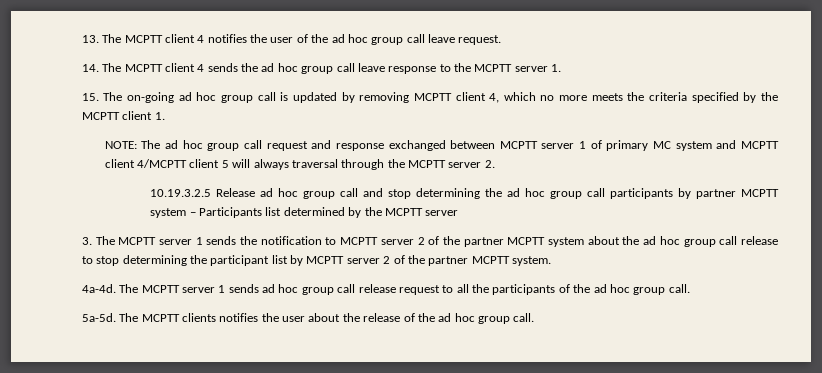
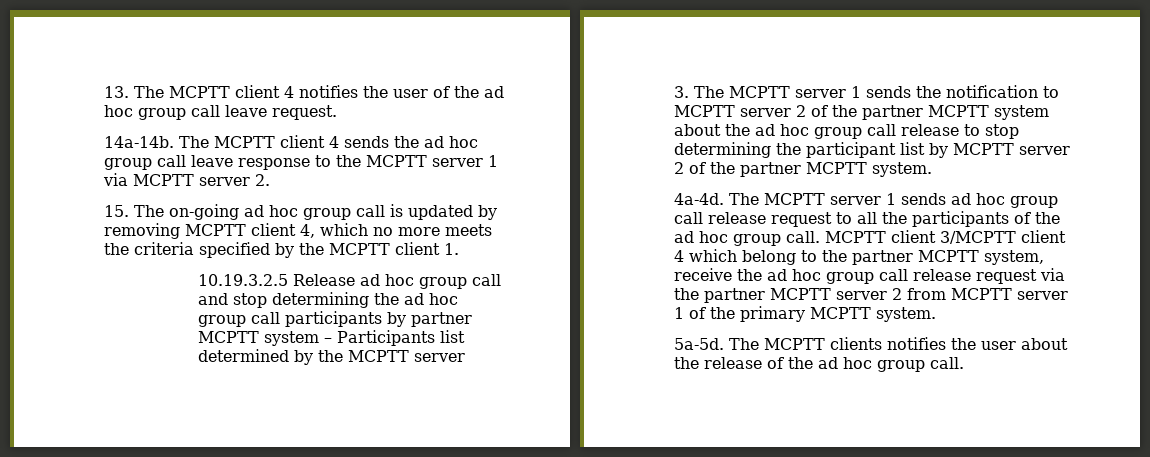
- 14. The MCPTT client 4 sends the ad hoc group call leave response to the MCPTT server 1.
+ 14a-14b. The MCPTT client 4 sends the ad hoc group call leave response to the MCPTT server 1 via MCPTT server 2.
- NOTE: The ad hoc group call request and response exchanged between MCPTT server 1 of primary MC system and MCPTT client 4/MCPTT client 5 will always traversal through the MCPTT server 2.
+ MCPTT client 3/MCPTT client 4 which belong to the partner MCPTT system, receive the ad hoc group call release request via the partner MCPTT server 2 from MCPTT server 1 of the primary MCPTT system.

